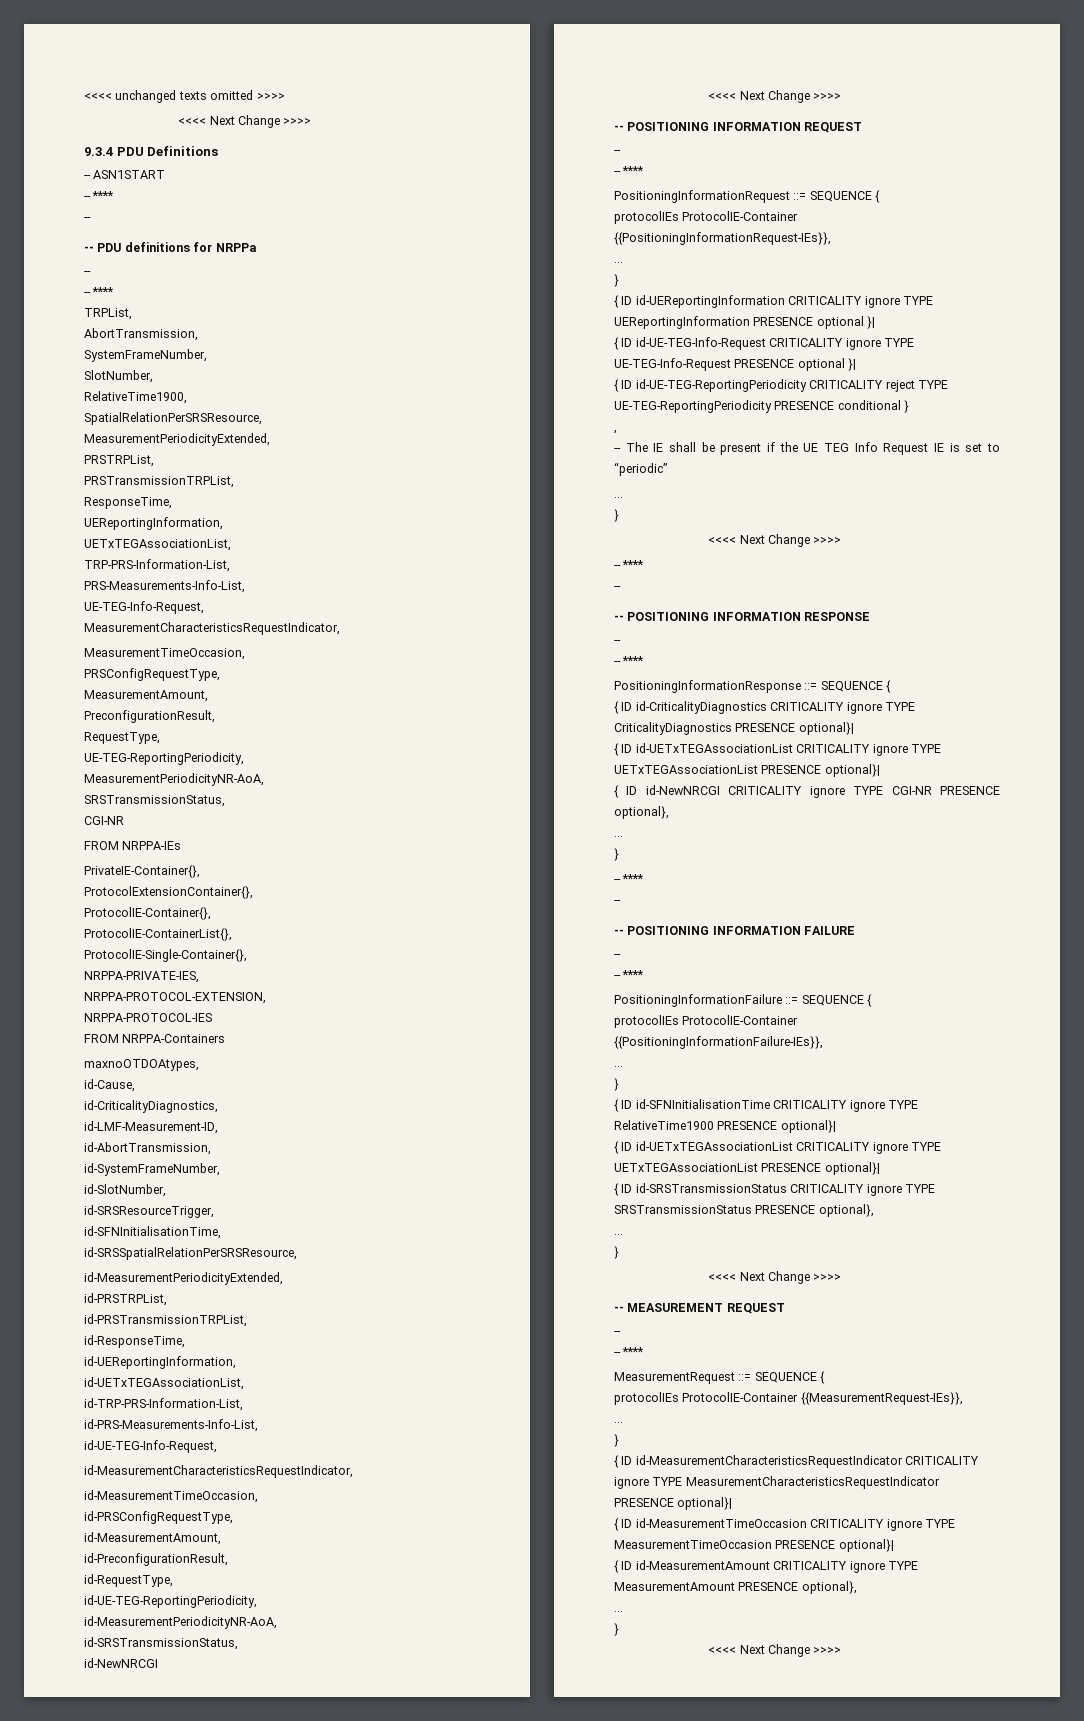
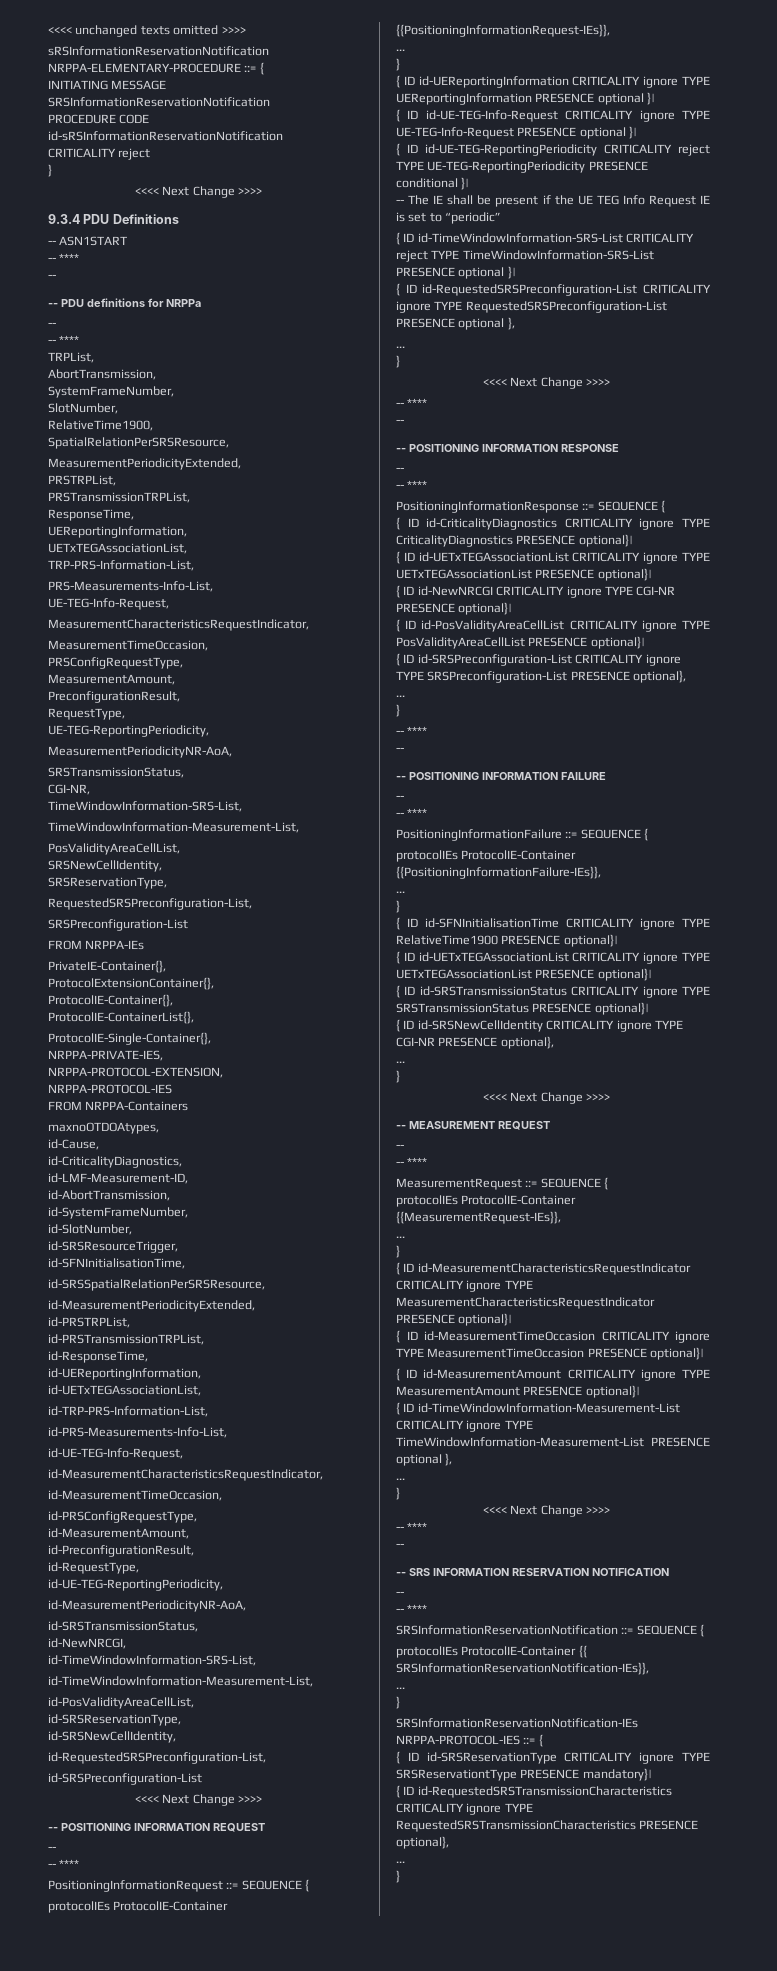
+ sRSInformationReservationNotification NRPPA-ELEMENTARY-PROCEDURE ::= {
+ INITIATING MESSAGE SRSInformationReservationNotification
+ PROCEDURE CODE id-sRSInformationReservationNotification
+ CRITICALITY reject
+ }
  SRSTransmissionStatus,
- CGI-NR
+ CGI-NR,
+ TimeWindowInformation-SRS-List,
+ TimeWindowInformation-Measurement-List,
+ PosValidityAreaCellList,
+ SRSNewCellIdentity,
+ SRSReservationType,
+ RequestedSRSPreconfiguration-List,
+ SRSPreconfiguration-List
  id-SRSTransmissionStatus,
- id-NewNRCGI
+ id-NewNRCGI,
+ id-TimeWindowInformation-SRS-List,
+ id-TimeWindowInformation-Measurement-List,
+ id-PosValidityAreaCellList,
+ id-SRSReservationType,
+ id-SRSNewCellIdentity,
+ id-RequestedSRSPreconfiguration-List,
+ id-SRSPreconfiguration-List
- { ID id-UE-TEG-ReportingPeriodicity CRITICALITY reject TYPE UE-TEG-ReportingPeriodicity PRESENCE conditional }
- ,
+ { ID id-UE-TEG-ReportingPeriodicity CRITICALITY reject TYPE UE-TEG-ReportingPeriodicity PRESENCE conditional }|
+ { ID id-TimeWindowInformation-SRS-List CRITICALITY reject TYPE TimeWindowInformation-SRS-List PRESENCE optional }|
+ { ID id-RequestedSRSPreconfiguration-List CRITICALITY ignore TYPE RequestedSRSPreconfiguration-List PRESENCE optional },
- { ID id-NewNRCGI CRITICALITY ignore TYPE CGI-NR PRESENCE optional},
+ { ID id-NewNRCGI CRITICALITY ignore TYPE CGI-NR PRESENCE optional}|
+ { ID id-PosValidityAreaCellList CRITICALITY ignore TYPE PosValidityAreaCellList PRESENCE optional}|
+ { ID id-SRSPreconfiguration-List CRITICALITY ignore TYPE SRSPreconfiguration-List PRESENCE optional},
- { ID id-SRSTransmissionStatus CRITICALITY ignore TYPE SRSTransmissionStatus PRESENCE optional},
+ { ID id-SRSTransmissionStatus CRITICALITY ignore TYPE SRSTransmissionStatus PRESENCE optional}|
+ { ID id-SRSNewCellIdentity CRITICALITY ignore TYPE CGI-NR PRESENCE optional},
- { ID id-MeasurementAmount CRITICALITY ignore TYPE MeasurementAmount PRESENCE optional},
+ { ID id-MeasurementAmount CRITICALITY ignore TYPE MeasurementAmount PRESENCE optional}|
+ { ID id-TimeWindowInformation-Measurement-List CRITICALITY ignore TYPE TimeWindowInformation-Measurement-List PRESENCE optional },
  ...
  }
  <<<< Next Change >>>>
+ -- ****
+ --
+ -- SRS INFORMATION RESERVATION NOTIFICATION
+ --
+ -- ****
+ SRSInformationReservationNotification ::= SEQUENCE {
+ protocolIEs ProtocolIE-Container {{ SRSInformationReservationNotification-IEs}},
+ ...
+ }
+ SRSInformationReservationNotification-IEs NRPPA-PROTOCOL-IES ::= {
+ { ID id-SRSReservationType CRITICALITY ignore TYPE SRSReservationtType PRESENCE mandatory}|
+ { ID id-RequestedSRSTransmissionCharacteristics CRITICALITY ignore TYPE RequestedSRSTransmissionCharacteristics PRESENCE optional},
+ ...
+ }

